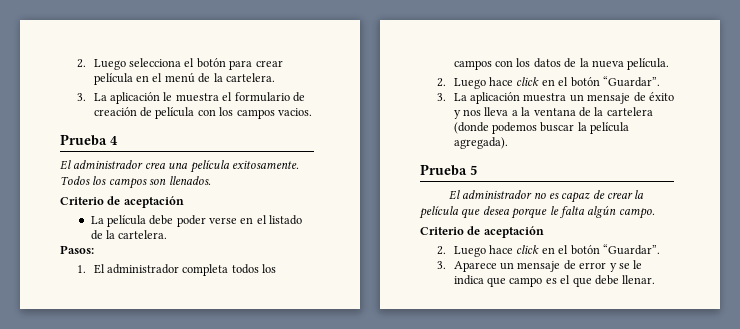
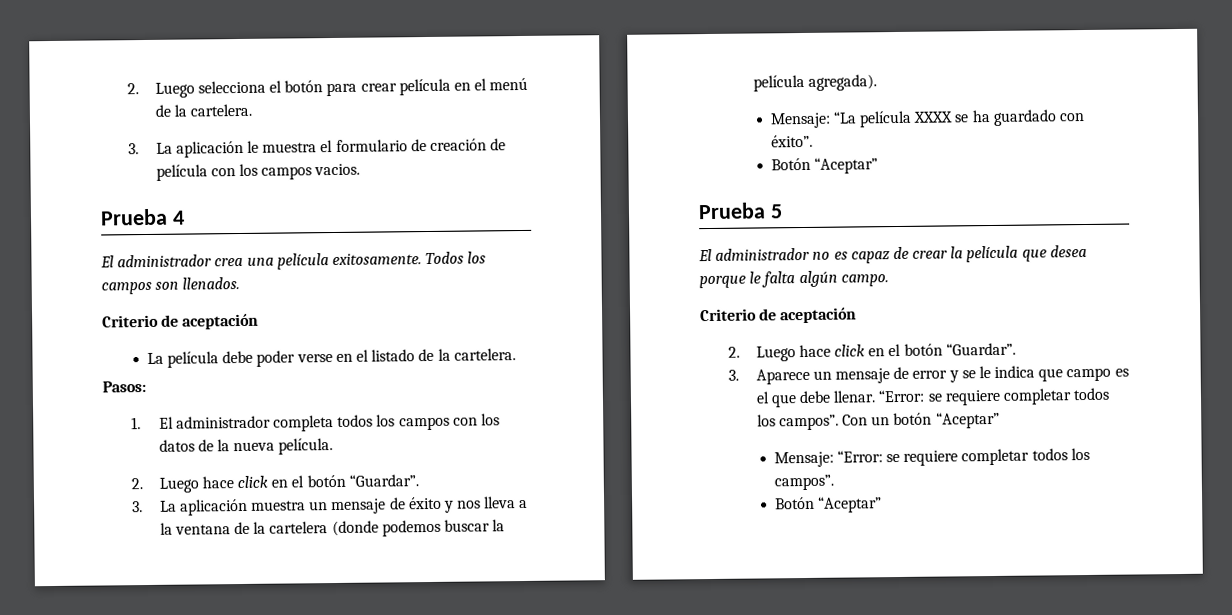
+ Mensaje: “La película XXXX se ha guardado con éxito”.
+ Botón “Aceptar”
+ “Error: se requiere completar todos los campos”. Con un botón “Aceptar”
+ Mensaje: “Error: se requiere completar todos los campos”.
+ Botón “Aceptar”

